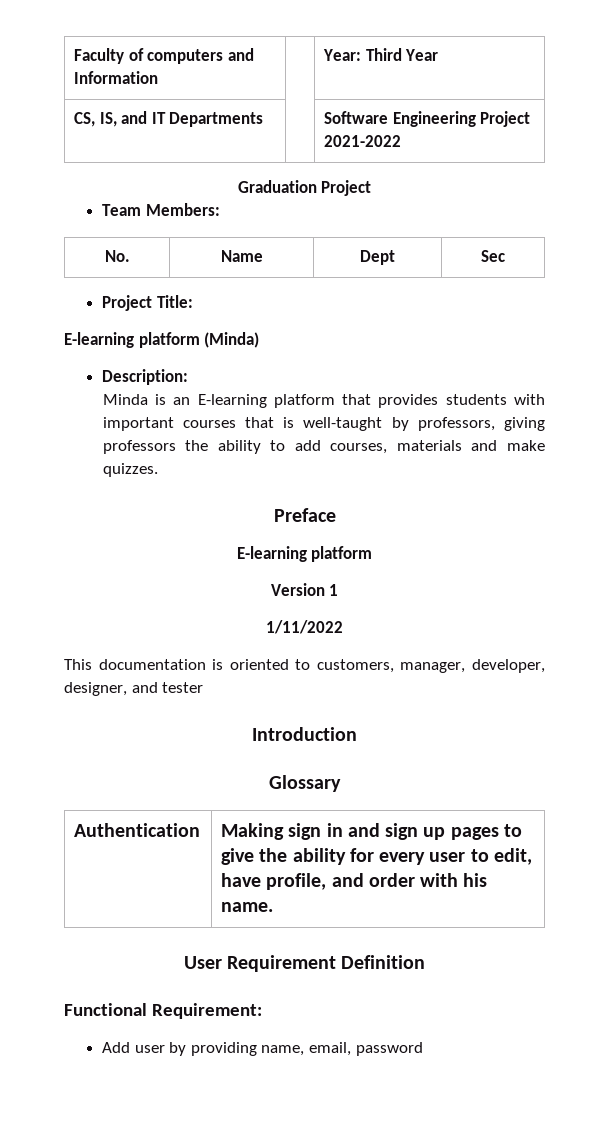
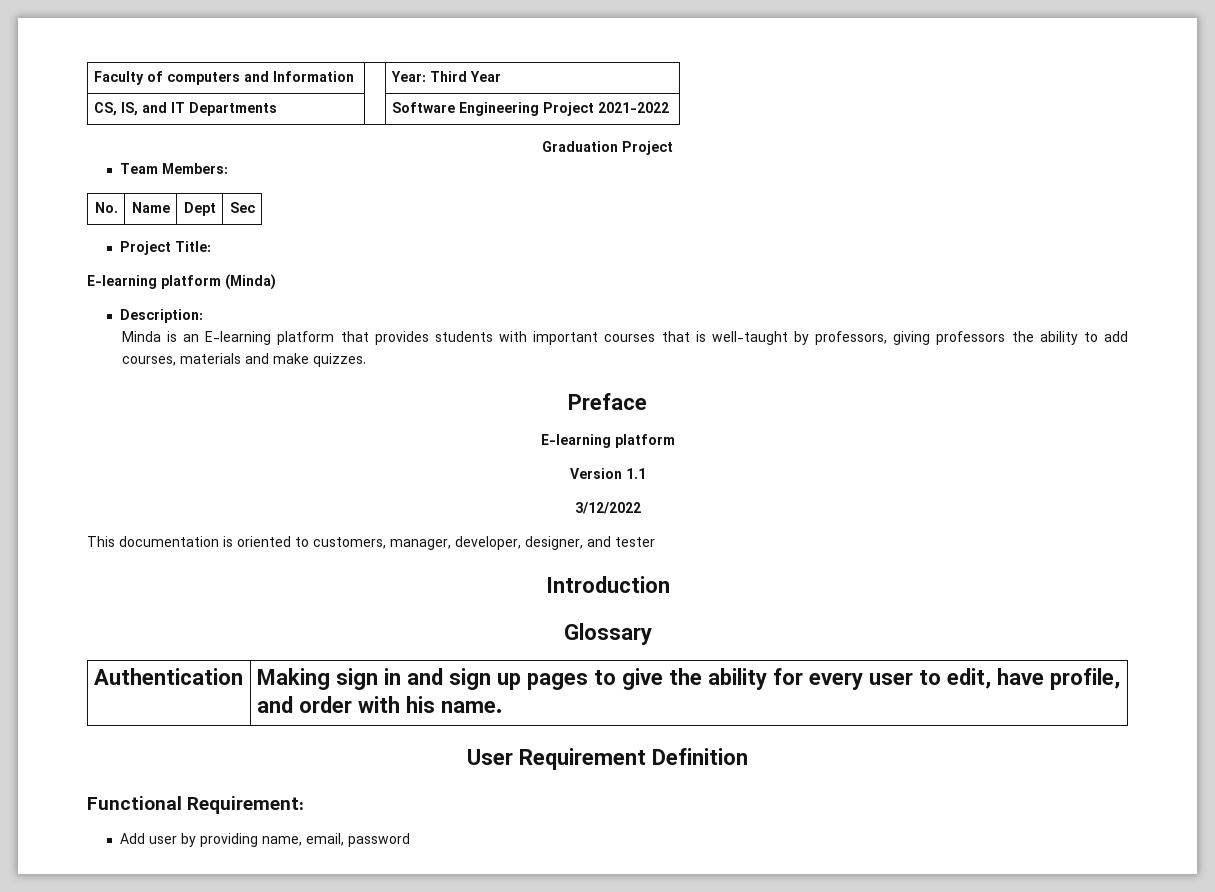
- Version 1
- 1/11/2022
+ Version 1.1
+ 3/12/2022

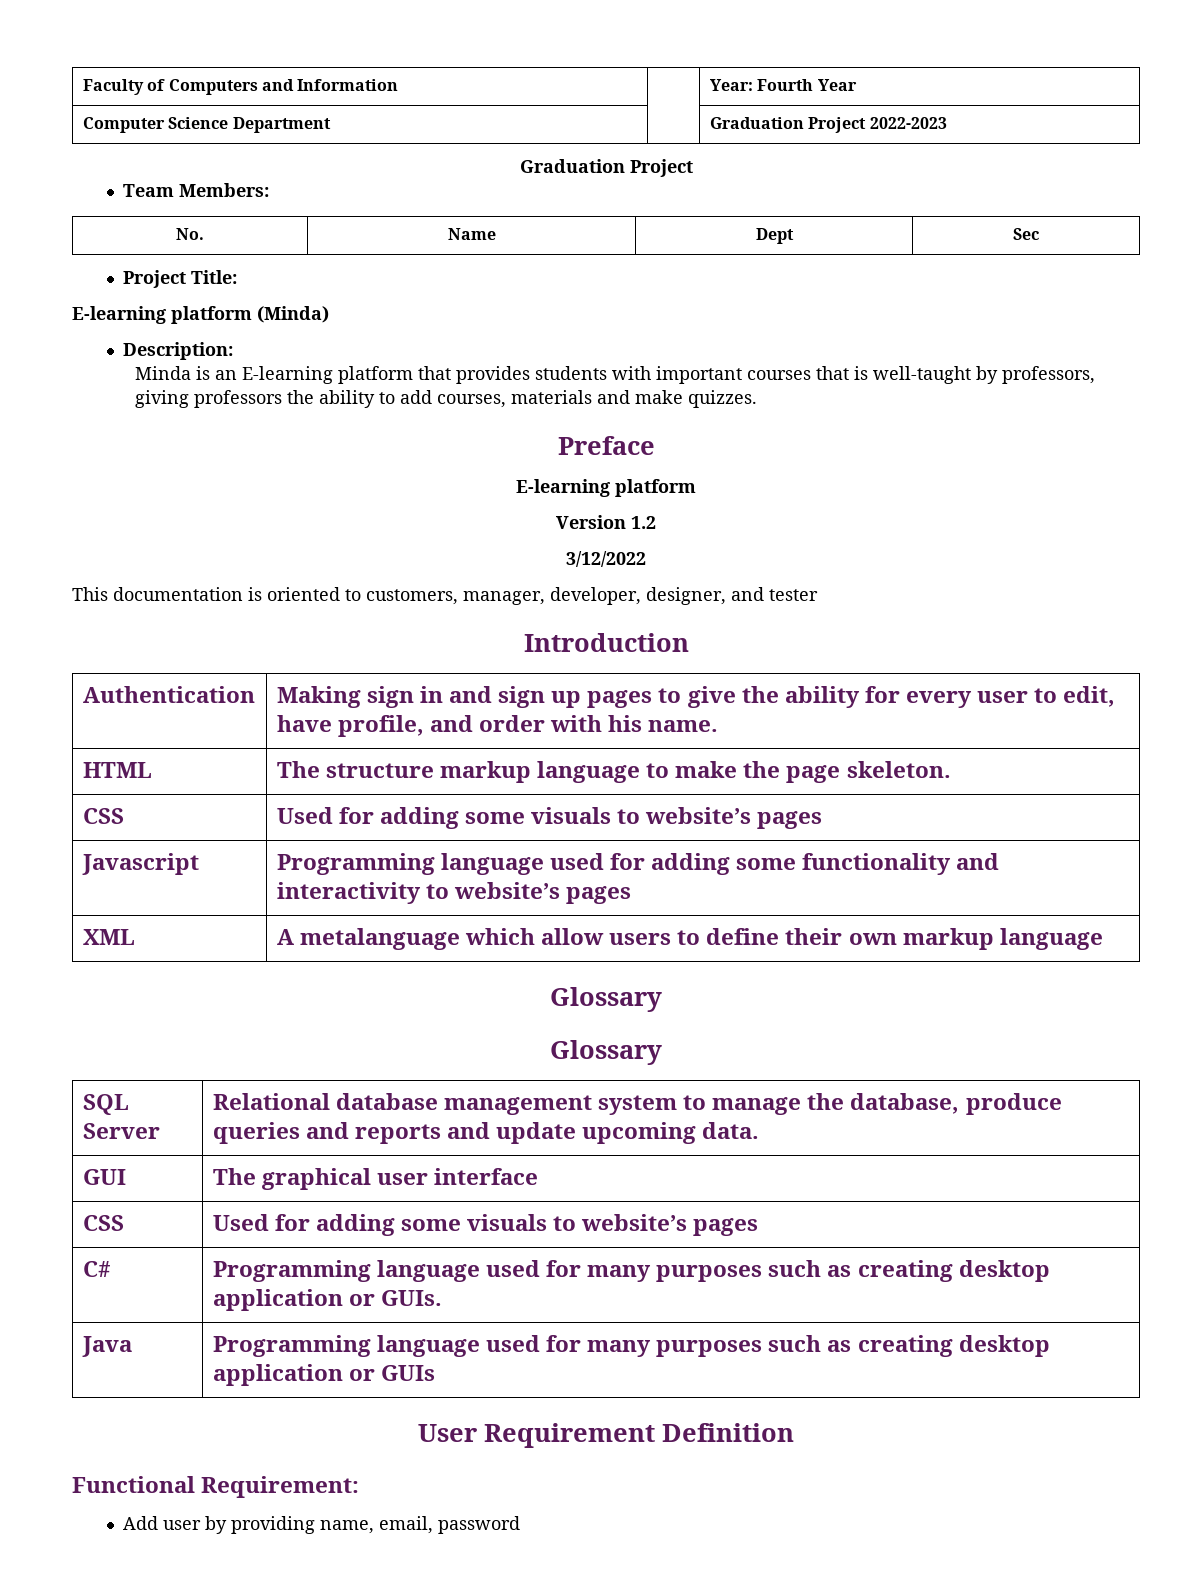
- Faculty of computers and Information | | Year: Third Year
+ Faculty of Computers and Information | | Year: Fourth Year
- CS, IS, and IT Departments | | Software Engineering Project 2021-2022
+ Computer Science Department | | Graduation Project 2022-2023
- Version 1.1
+ Version 1.2
- Glossary
+ HTML | The structure markup language to make the page skeleton.
+ CSS | Used for adding some visuals to website’s pages
+ Javascript | Programming language used for adding some functionality and interactivity to website’s pages
+ XML | A metalanguage which allow users to define their own markup language
+ Glossary
+ Glossary
+ SQL Server | Relational database management system to manage the database, produce queries and reports and update upcoming data.
+ GUI | The graphical user interface
+ CSS | Used for adding some visuals to website’s pages
+ C# | Programming language used for many purposes such as creating desktop application or GUIs.
+ Java | Programming language used for many purposes such as creating desktop application or GUIs

